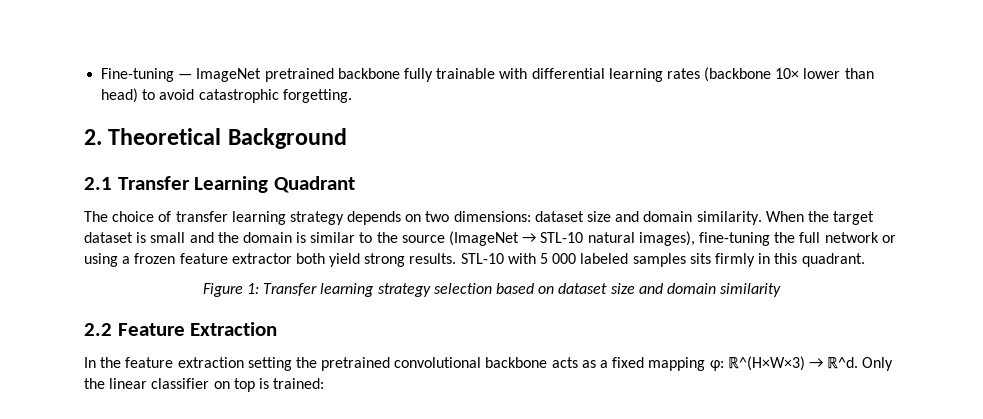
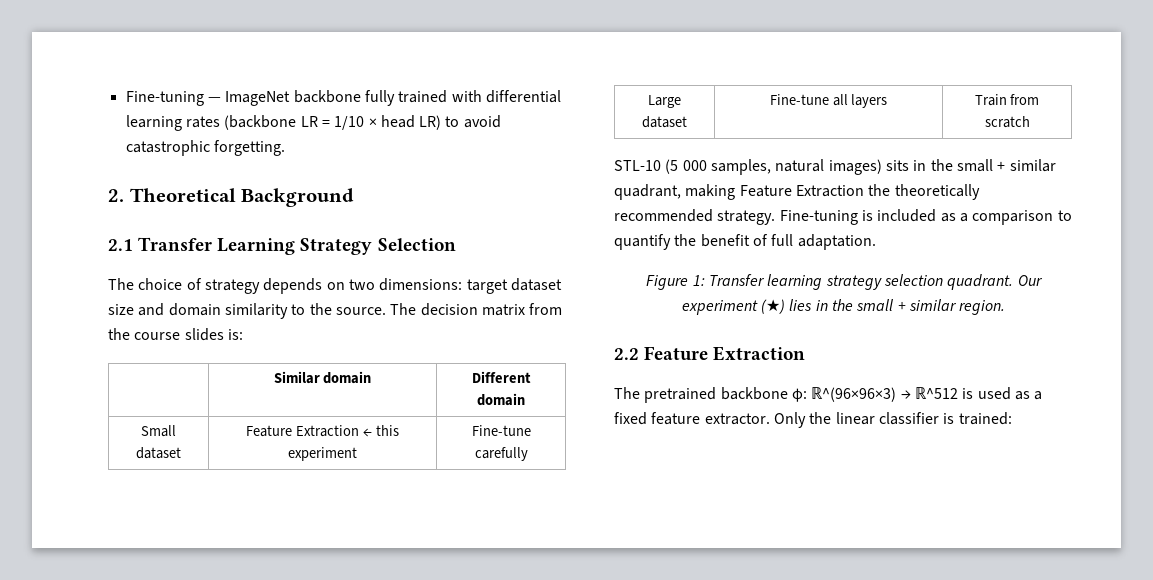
- Fine-tuning — ImageNet pretrained backbone fully trainable with differential learning rates (backbone 10× lower than head) to avoid catastrophic forgetting.
+ Fine-tuning — ImageNet backbone fully trained with differential learning rates (backbone LR = 1/10 × head LR) to avoid catastrophic forgetting.
- 2.1 Transfer Learning Quadrant
+ 2.1 Transfer Learning Strategy Selection
- The choice of transfer learning strategy depends on two dimensions: dataset size and domain similarity. When the target dataset is small and the domain is similar to the source (ImageNet → STL-10 natural images), fine-tuning the full network or using a frozen feature extractor both yield strong results. STL-10 with 5 000 labeled samples sits firmly in this quadrant.
+ The choice of strategy depends on two dimensions: target dataset size and domain similarity to the source. The decision matrix from the course slides is:
+ | Similar domain | Different domain
+ Small dataset | Feature Extraction ← this experiment | Fine-tune carefully
+ Large dataset | Fine-tune all layers | Train from scratch
+ STL-10 (5 000 samples, natural images) sits in the small + similar quadrant, making Feature Extraction the theoretically recommended strategy. Fine-tuning is included as a comparison to quantify the benefit of full adaptation.
- Figure 1: Transfer learning strategy selection based on dataset size and domain similarity
+ Figure 1: Transfer learning strategy selection quadrant. Our experiment (★) lies in the small + similar region.
  2.2 Feature Extraction
- In the feature extraction setting the pretrained convolutional backbone acts as a fixed mapping φ: ℝ^(H×W×3) → ℝ^d. Only the linear classifier on top is trained:
+ The pretrained backbone φ: ℝ^(96×96×3) → ℝ^512 is used as a fixed feature extractor. Only the linear classifier is trained:

